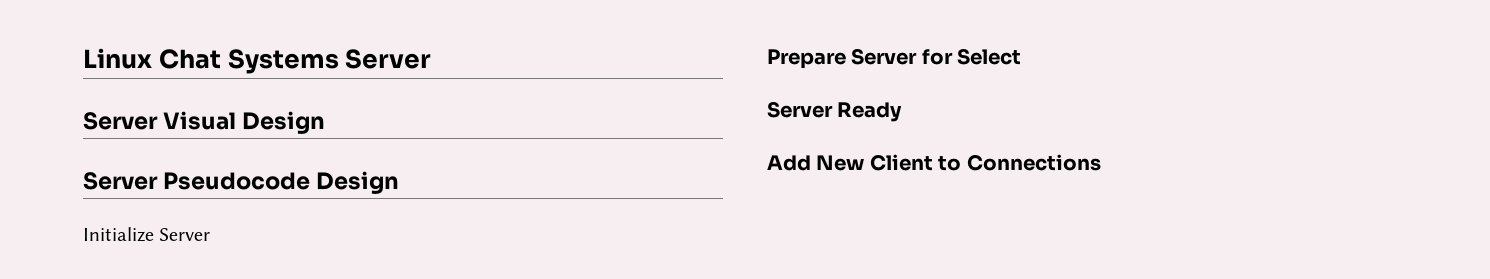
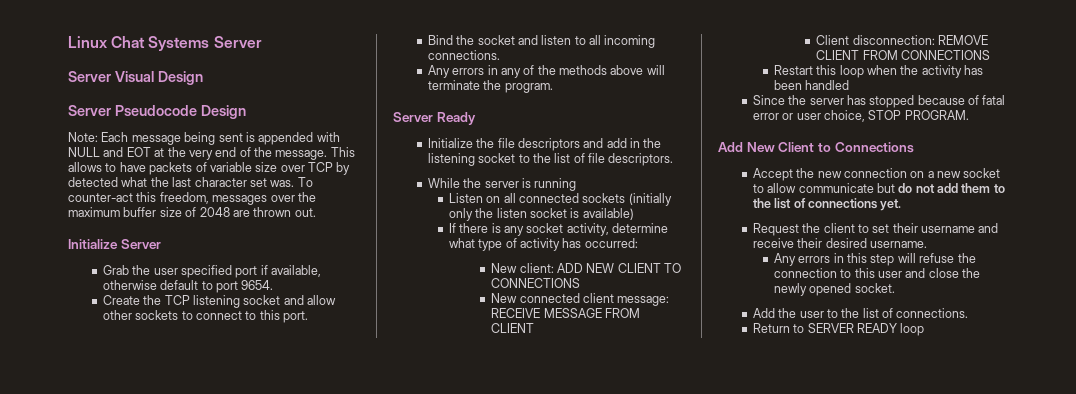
+ Note: Each message being sent is appended with NULL and EOT at the very end of the message. This allows to have packets of variable size over TCP by detected what the last character set was. To counter-act this freedom, messages over the maximum buffer size of 2048 are thrown out.
  Initialize Server
- Prepare Server for Select
+ Grab the user specified port if available, otherwise default to port 9654.
+ Create the TCP listening socket and allow other sockets to connect to this port.
+ Bind the socket and listen to all incoming connections.
+ Any errors in any of the methods above will terminate the program.
  Server Ready
+ Initialize the file descriptors and add in the listening socket to the list of file descriptors.
+ While the server is running
+ Listen on all connected sockets (initially only the listen socket is available)
+ If there is any socket activity, determine what type of activity has occurred:
+ New client: ADD NEW CLIENT TO CONNECTIONS
+ New connected client message: RECEIVE MESSAGE FROM CLIENT
+ Client disconnection: REMOVE CLIENT FROM CONNECTIONS
+ Restart this loop when the activity has been handled
+ Since the server has stopped because of fatal error or user choice, STOP PROGRAM.
+ Accept the new connection on a new socket to allow communicate but do not add them to the list of connections yet.
+ Request the client to set their username and receive their desired username.
+ Any errors in this step will refuse the connection to this user and close the newly opened socket.
+ Add the user to the list of connections.
+ Return to SERVER READY loop

